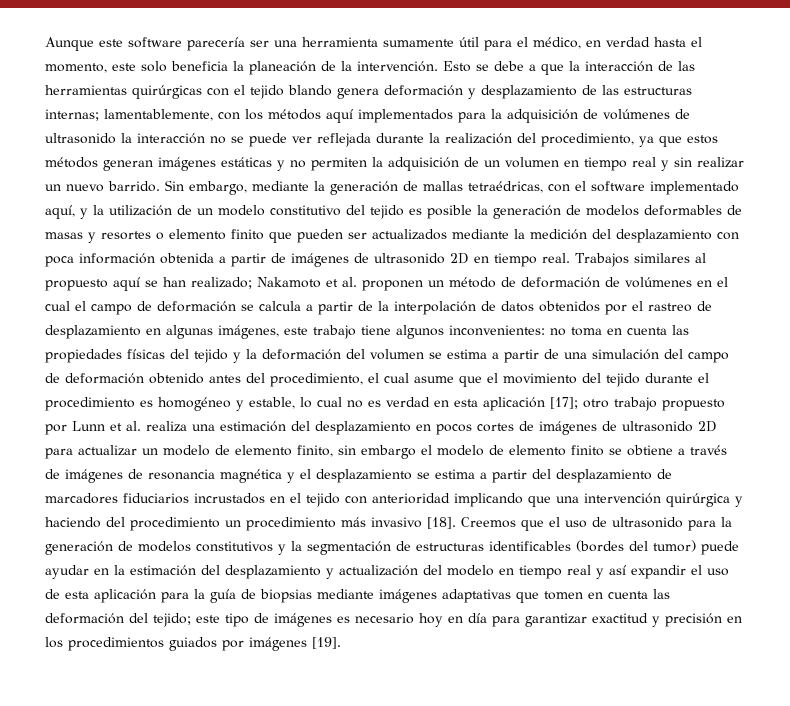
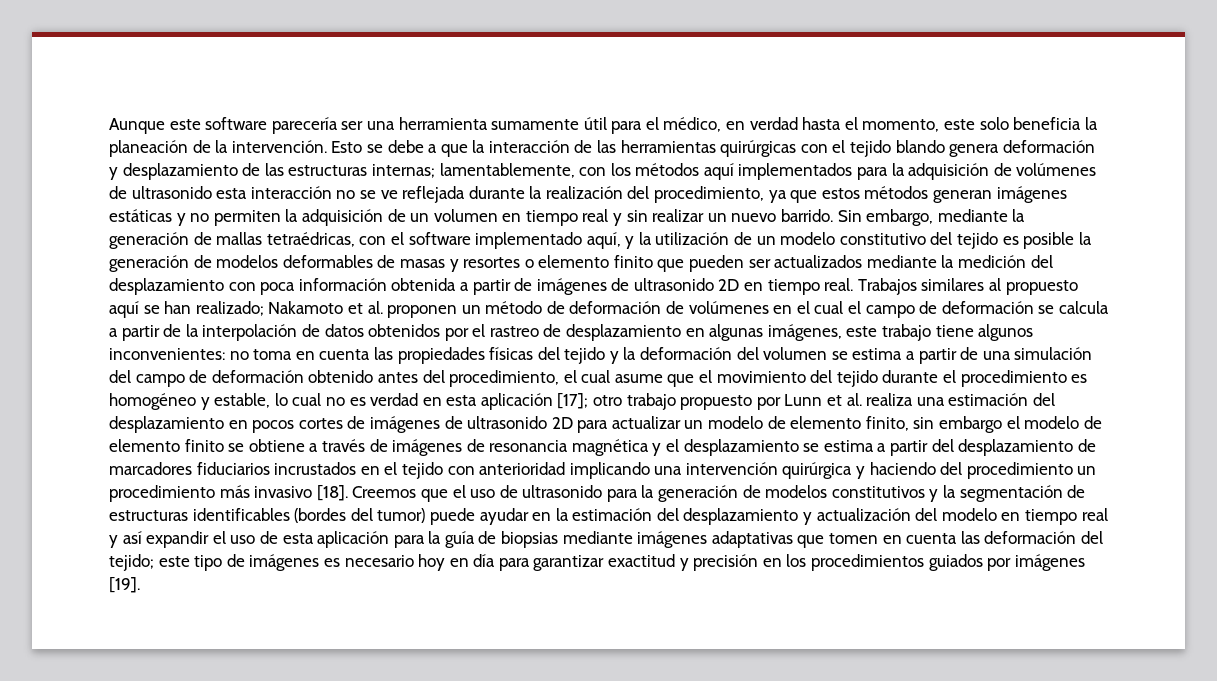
- lamentablemente, con los métodos aquí implementados para la adquisición de volúmenes de ultrasonido la interacción no se puede ver reflejada durante la realización del procedimiento, ya que estos métodos generan imágenes estáticas y no permiten la adquisición de un volumen en tiempo real y sin realizar un nuevo barrido.
+ lamentablemente, con los métodos aquí implementados para la adquisición de volúmenes de ultrasonido esta interacción no se ve reflejada durante la realización del procedimiento, ya que estos métodos generan imágenes estáticas y no permiten la adquisición de un volumen en tiempo real y sin realizar un nuevo barrido.
- otro trabajo propuesto por Lunn et al. realiza una estimación del desplazamiento en pocos cortes de imágenes de ultrasonido 2D para actualizar un modelo de elemento finito, sin embargo el modelo de elemento finito se obtiene a través de imágenes de resonancia magnética y el desplazamiento se estima a partir del desplazamiento de marcadores fiduciarios incrustados en el tejido con anterioridad implicando que una intervención quirúrgica y haciendo del procedimiento un procedimiento más invasivo [18].
+ otro trabajo propuesto por Lunn et al. realiza una estimación del desplazamiento en pocos cortes de imágenes de ultrasonido 2D para actualizar un modelo de elemento finito, sin embargo el modelo de elemento finito se obtiene a través de imágenes de resonancia magnética y el desplazamiento se estima a partir del desplazamiento de marcadores fiduciarios incrustados en el tejido con anterioridad implicando una intervención quirúrgica y haciendo del procedimiento un procedimiento más invasivo [18].

